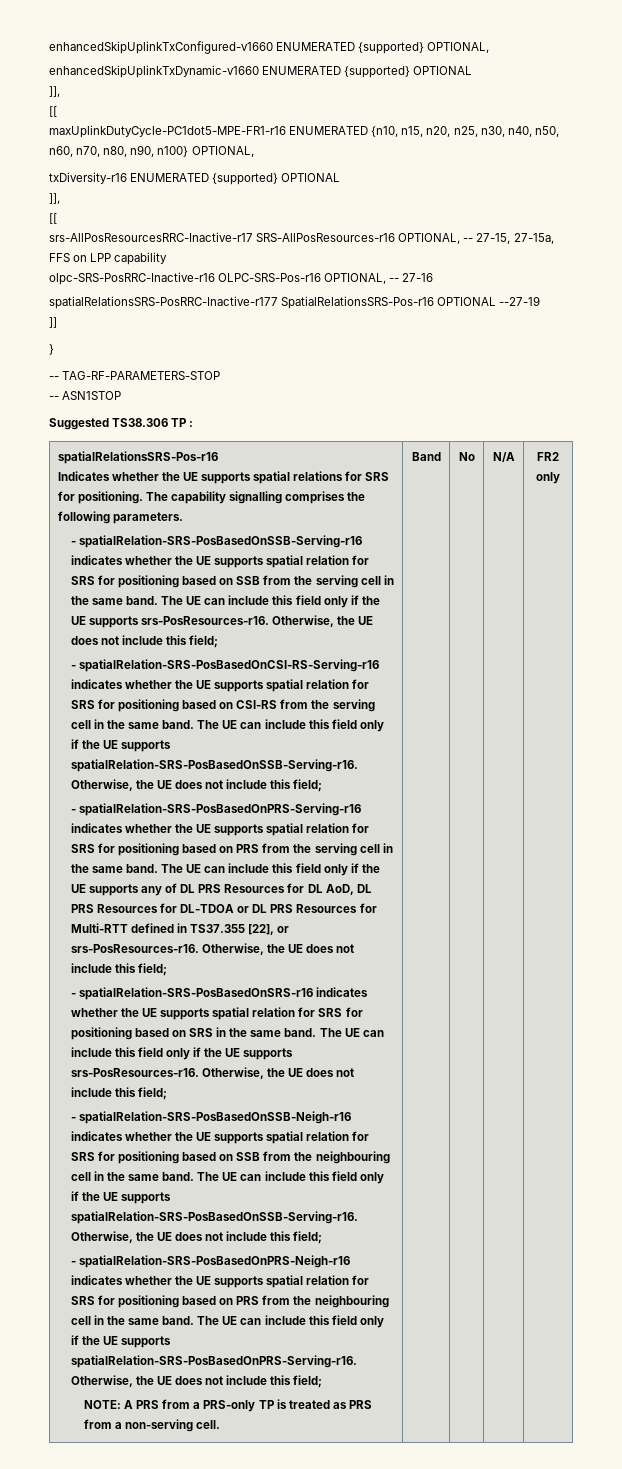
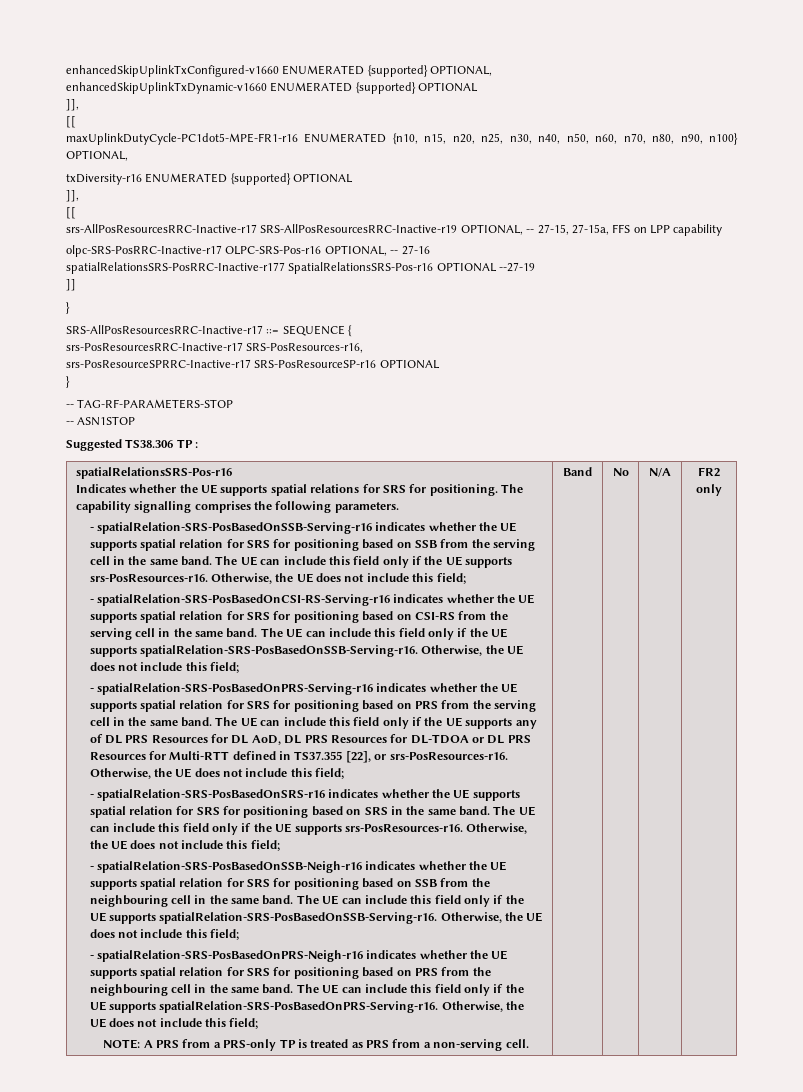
- srs-AllPosResourcesRRC-Inactive-r17 SRS-AllPosResources-r16 OPTIONAL, -- 27-15, 27-15a, FFS on LPP capability
+ srs-AllPosResourcesRRC-Inactive-r17 SRS-AllPosResourcesRRC-Inactive-r19 OPTIONAL, -- 27-15, 27-15a, FFS on LPP capability
- olpc-SRS-PosRRC-Inactive-r16 OLPC-SRS-Pos-r16 OPTIONAL, -- 27-16
+ olpc-SRS-PosRRC-Inactive-r17 OLPC-SRS-Pos-r16 OPTIONAL, -- 27-16
+ SRS-AllPosResourcesRRC-Inactive-r17 ::= SEQUENCE {
+ srs-PosResourcesRRC-Inactive-r17 SRS-PosResources-r16,
+ srs-PosResourceSPRRC-Inactive-r17 SRS-PosResourceSP-r16 OPTIONAL
+ }

